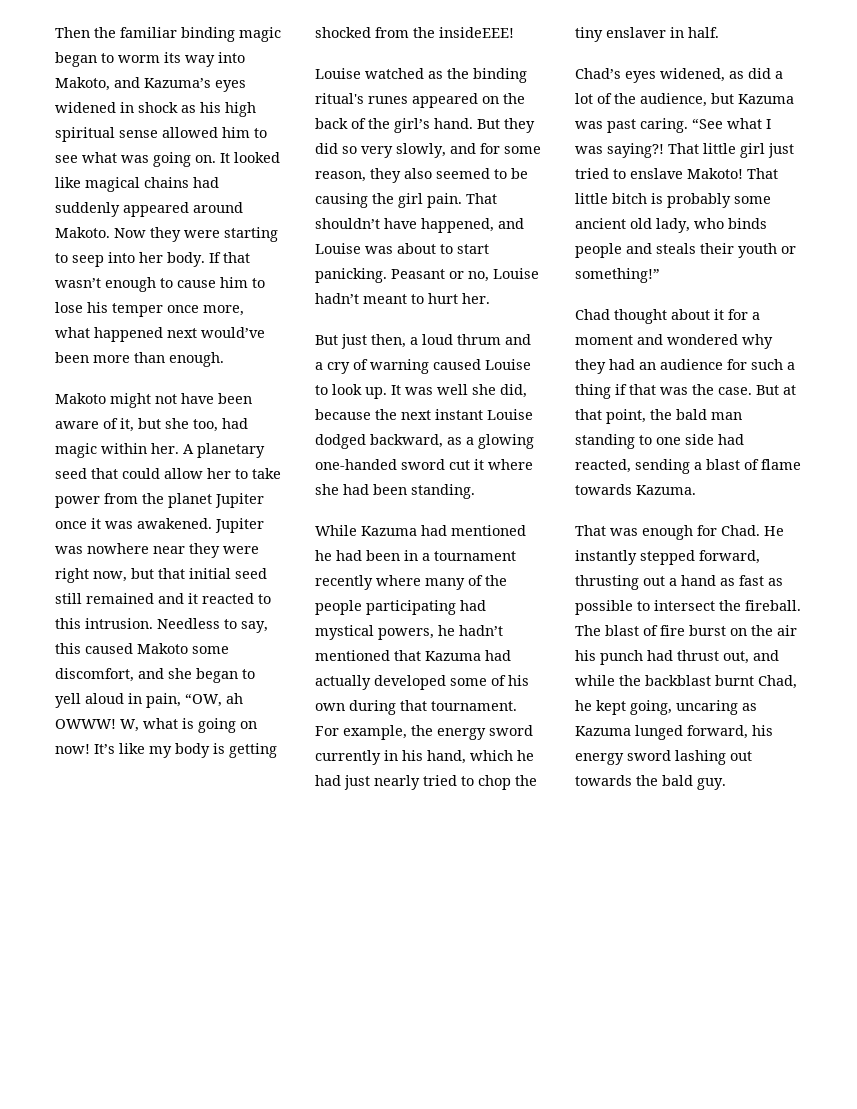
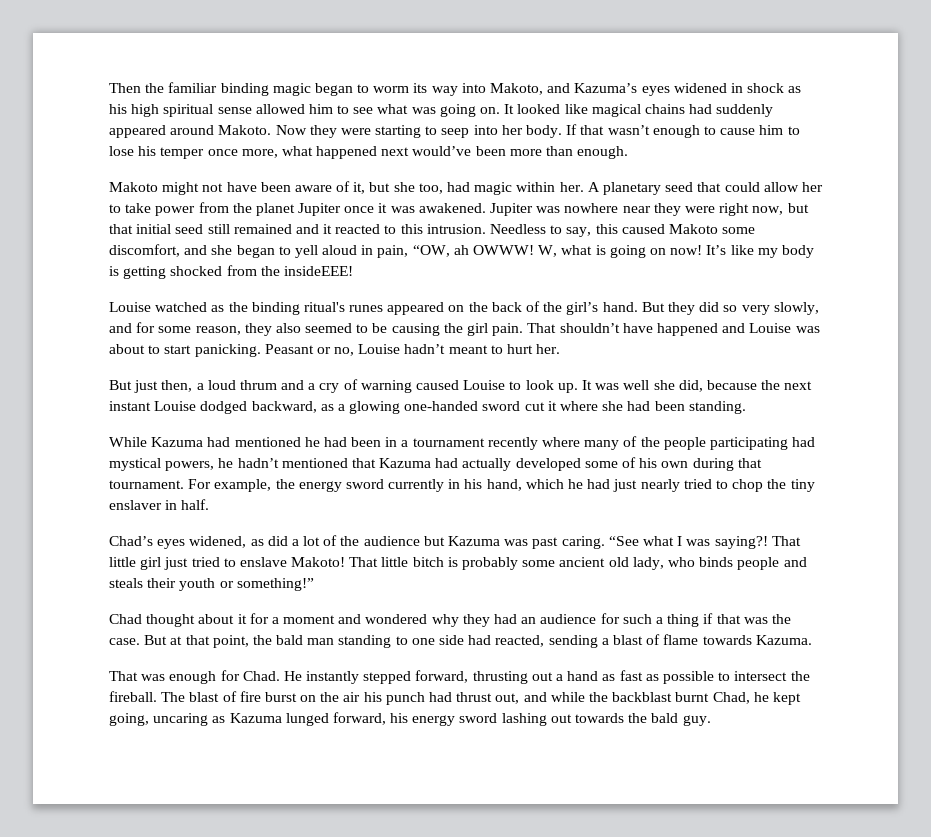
- That shouldn’t have happened, and Louise was about to start panicking.
+ That shouldn’t have happened and Louise was about to start panicking.
- Chad’s eyes widened, as did a lot of the audience, but Kazuma was past caring.
+ Chad’s eyes widened, as did a lot of the audience but Kazuma was past caring.

